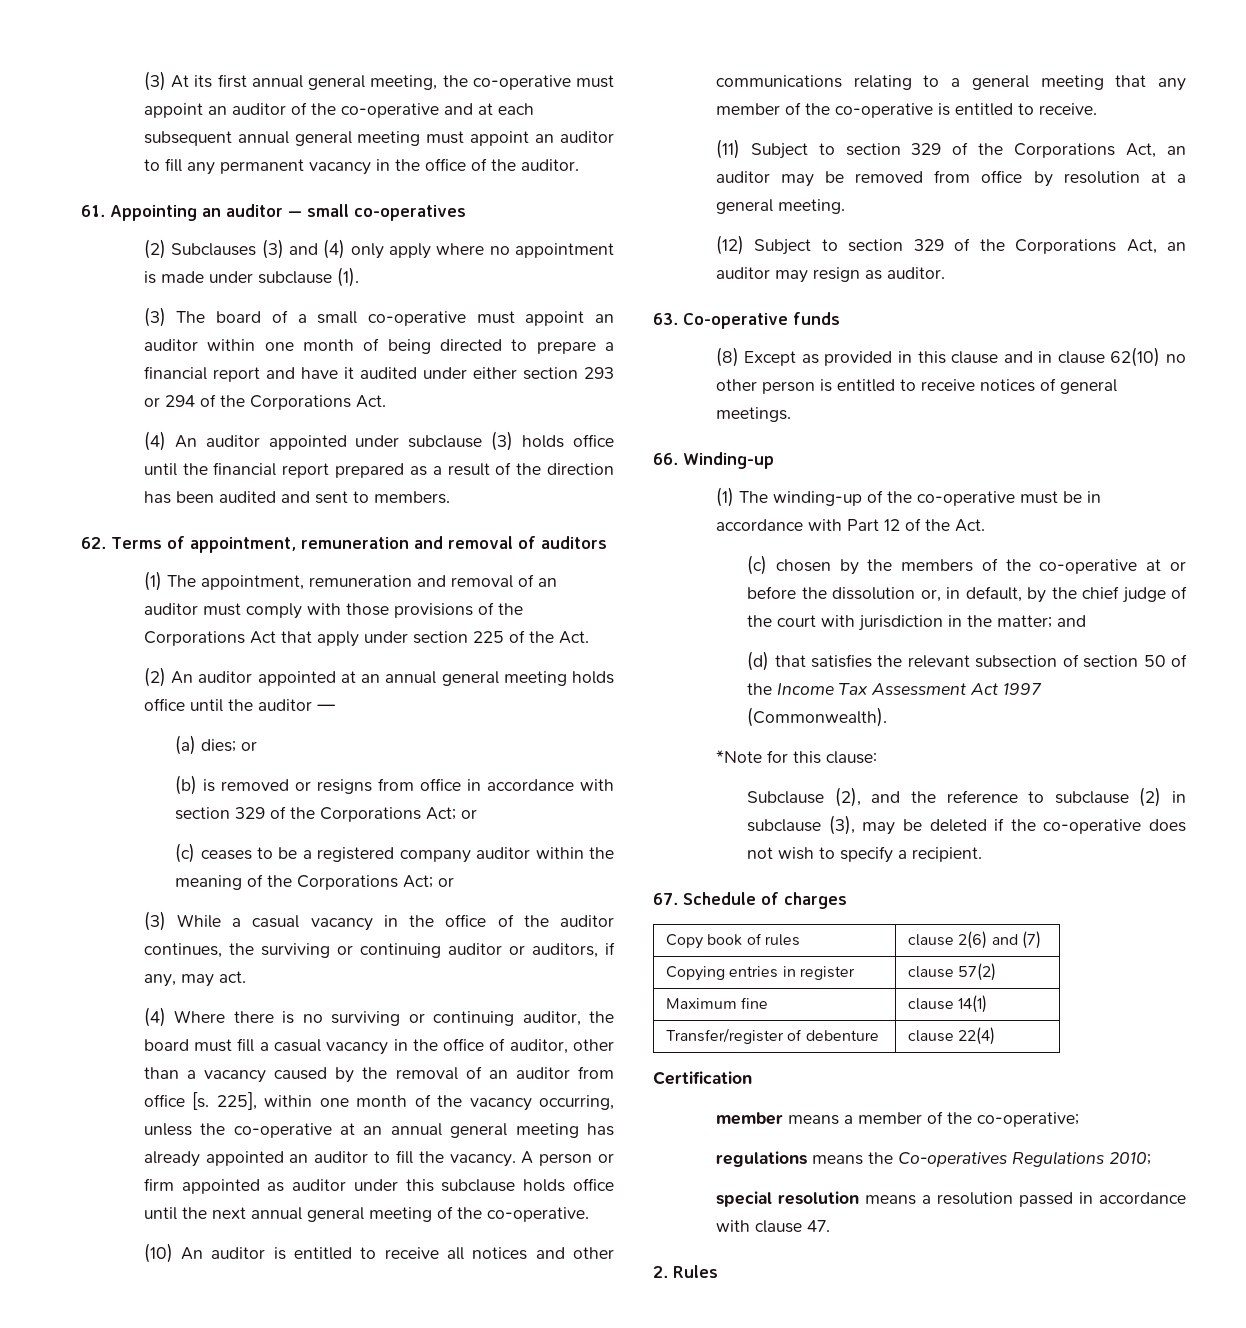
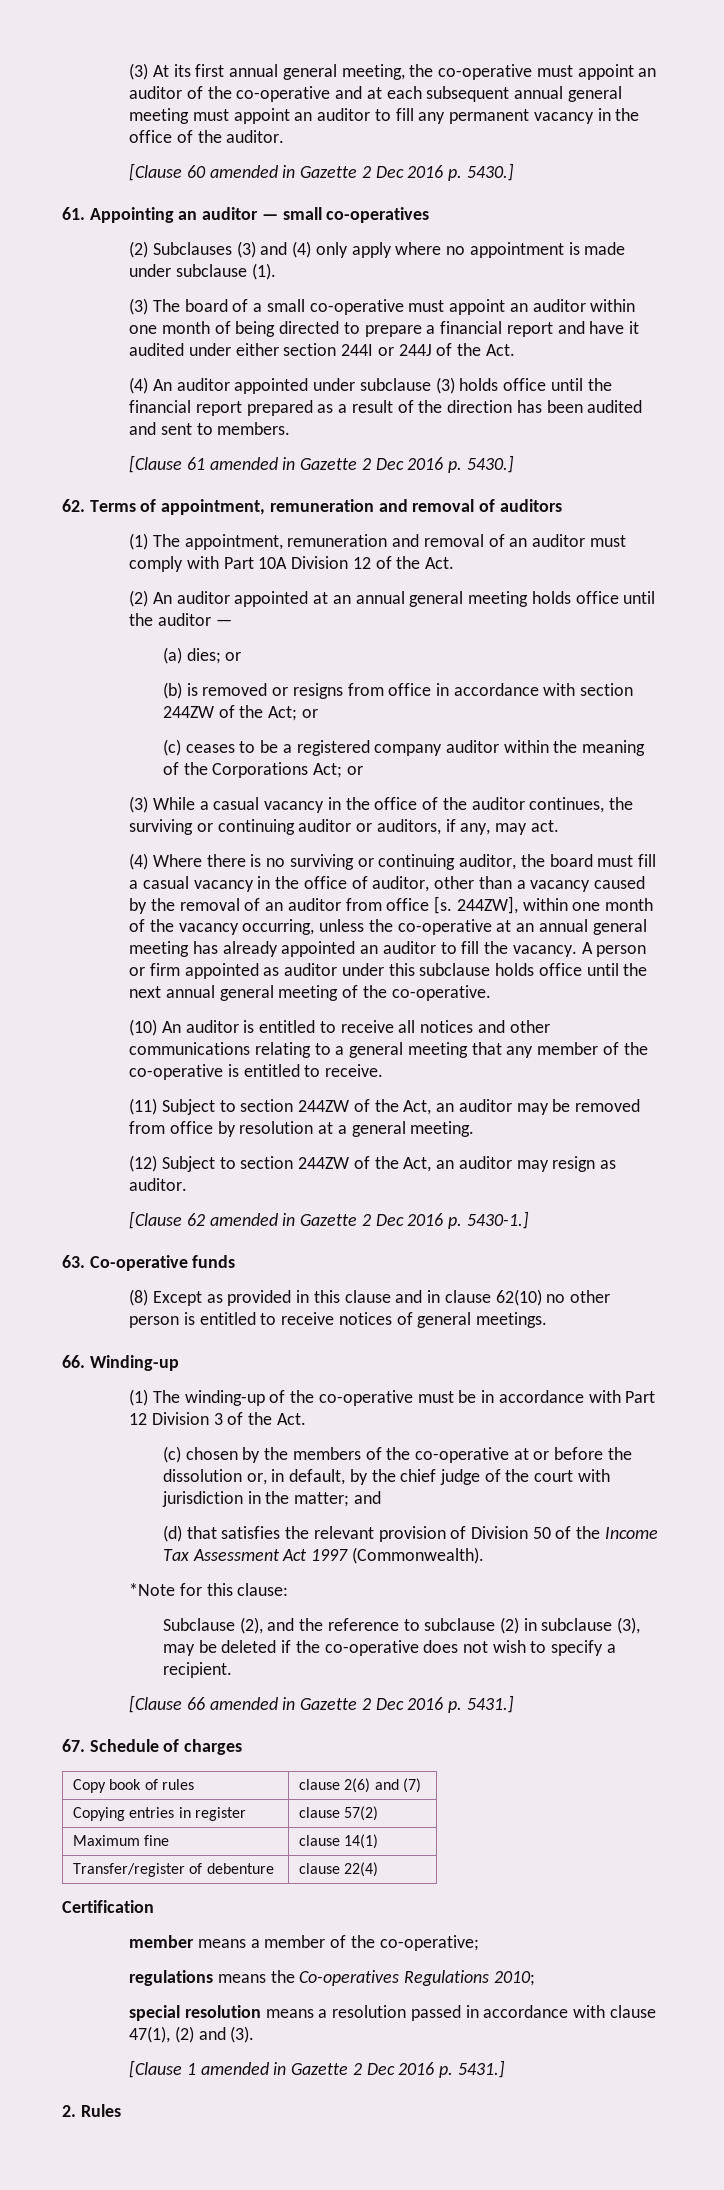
+ [Clause 60 amended in Gazette 2 Dec 2016 p. 5430.]
- (3) The board of a small co-operative must appoint an auditor within one month of being directed to prepare a financial report and have it audited under either section 293 or 294 of the Corporations Act.
+ (3) The board of a small co-operative must appoint an auditor within one month of being directed to prepare a financial report and have it audited under either section 244I or 244J of the Act.
+ [Clause 61 amended in Gazette 2 Dec 2016 p. 5430.]
- (1) The appointment, remuneration and removal of an auditor must comply with those provisions of the Corporations Act that apply under section 225 of the Act.
+ (1) The appointment, remuneration and removal of an auditor must comply with Part 10A Division 12 of the Act.
- (b) is removed or resigns from office in accordance with section 329 of the Corporations Act; or
+ (b) is removed or resigns from office in accordance with section 244ZW of the Act; or
- 225], within one month of the vacancy occurring, unless the co-operative at an annual general meeting has already appointed an auditor to fill the vacancy.
+ 244ZW], within one month of the vacancy occurring, unless the co-operative at an annual general meeting has already appointed an auditor to fill the vacancy.
- (11) Subject to section 329 of the Corporations Act, an auditor may be removed from office by resolution at a general meeting.
+ (11) Subject to section 244ZW of the Act, an auditor may be removed from office by resolution at a general meeting.
- (12) Subject to section 329 of the Corporations Act, an auditor may resign as auditor.
+ (12) Subject to section 244ZW of the Act, an auditor may resign as auditor.
+ [Clause 62 amended in Gazette 2 Dec 2016 p. 5430-1.]
- (1) The winding-up of the co-operative must be in accordance with Part 12 of the Act.
+ (1) The winding-up of the co-operative must be in accordance with Part 12 Division 3 of the Act.
- (d) that satisfies the relevant subsection of section 50 of the Income Tax Assessment Act 1997 (Commonwealth).
+ (d) that satisfies the relevant provision of Division 50 of the Income Tax Assessment Act 1997 (Commonwealth).
+ [Clause 66 amended in Gazette 2 Dec 2016 p. 5431.]
- special resolution means a resolution passed in accordance with clause 47.
+ special resolution means a resolution passed in accordance with clause 47(1), (2) and (3).
+ [Clause 1 amended in Gazette 2 Dec 2016 p. 5431.]

